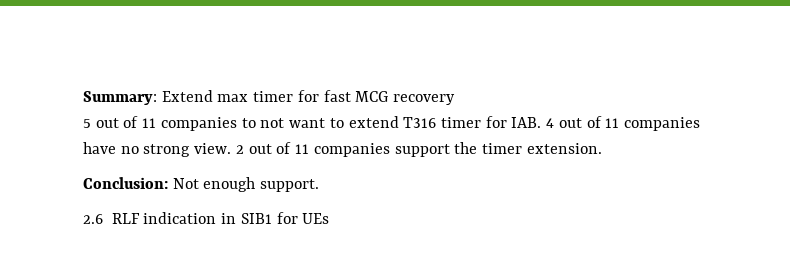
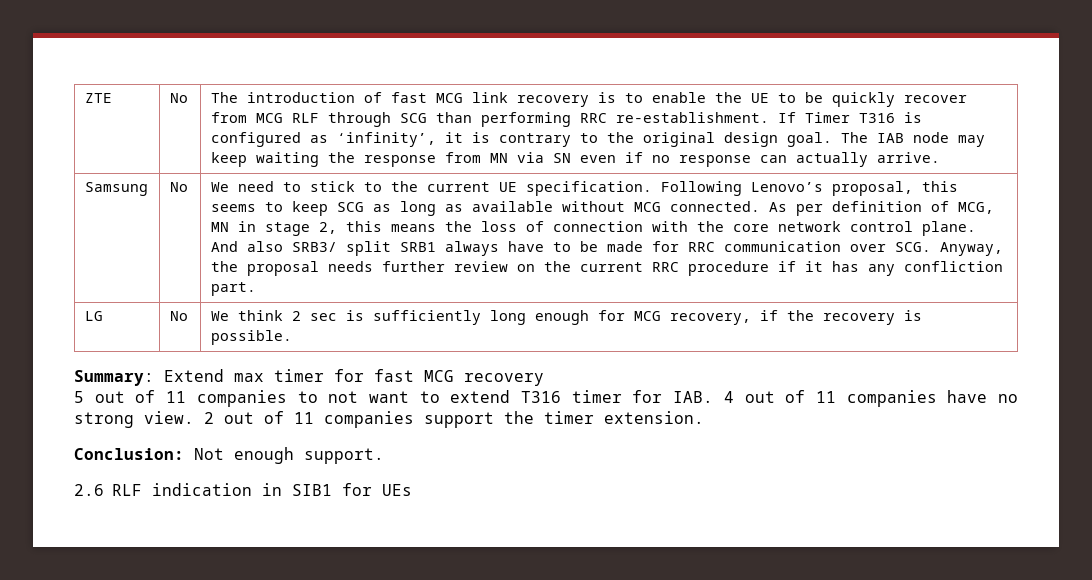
+ ZTE | No | The introduction of fast MCG link recovery is to enable the UE to be quickly recover from MCG RLF through SCG than performing RRC re-establishment. If Timer T316 is configured as ‘infinity’, it is contrary to the original design goal. The IAB node may keep waiting the response from MN via SN even if no response can actually arrive.
+ Samsung | No | We need to stick to the current UE specification. Following Lenovo’s proposal, this seems to keep SCG as long as available without MCG connected. As per definition of MCG, MN in stage 2, this means the loss of connection with the core network control plane. And also SRB3/ split SRB1 always have to be made for RRC communication over SCG. Anyway, the proposal needs further review on the current RRC procedure if it has any confliction part.
+ LG | No | We think 2 sec is sufficiently long enough for MCG recovery, if the recovery is possible.

